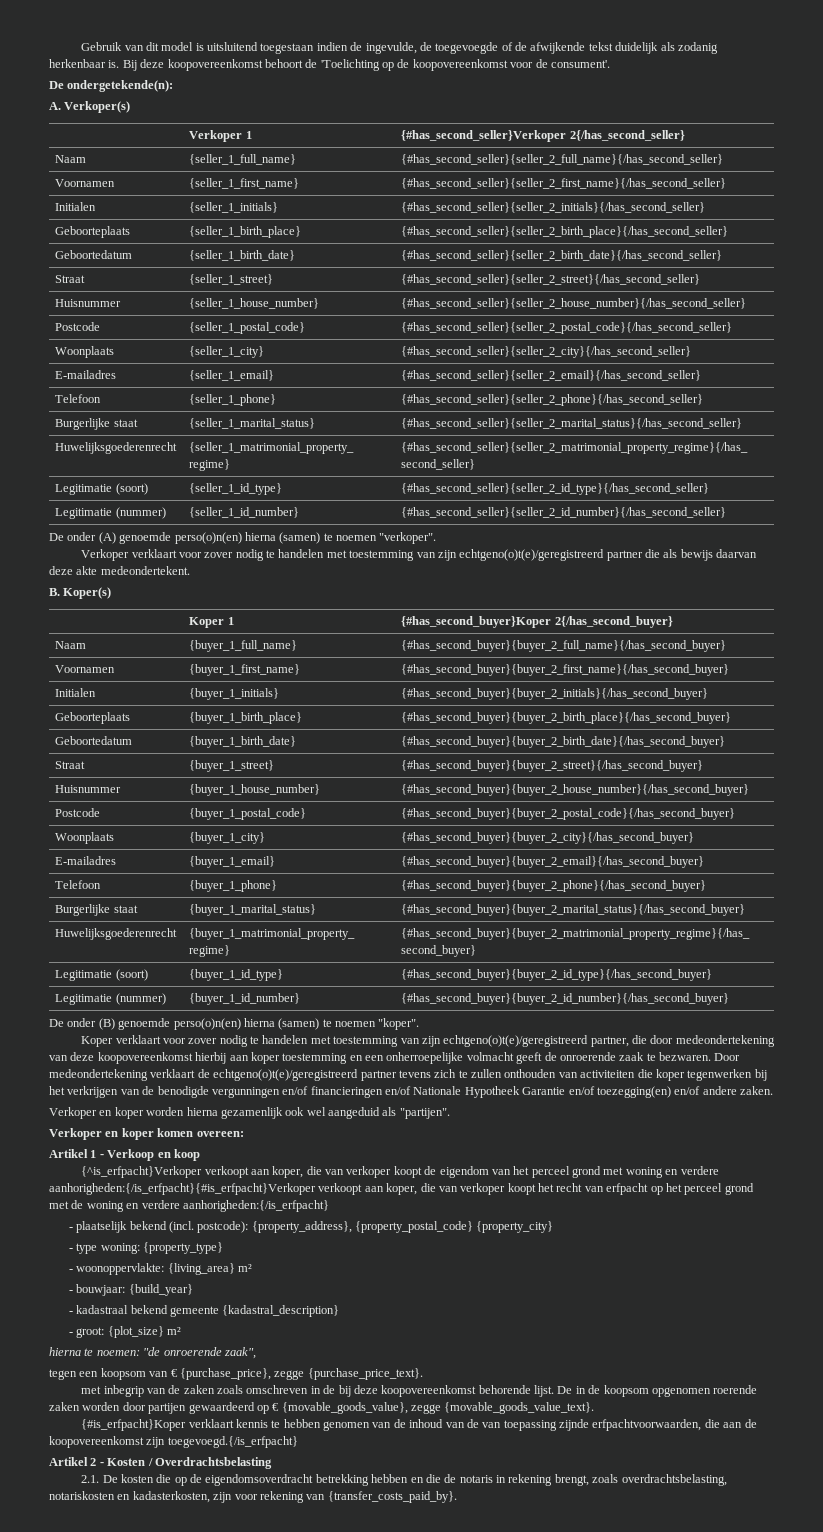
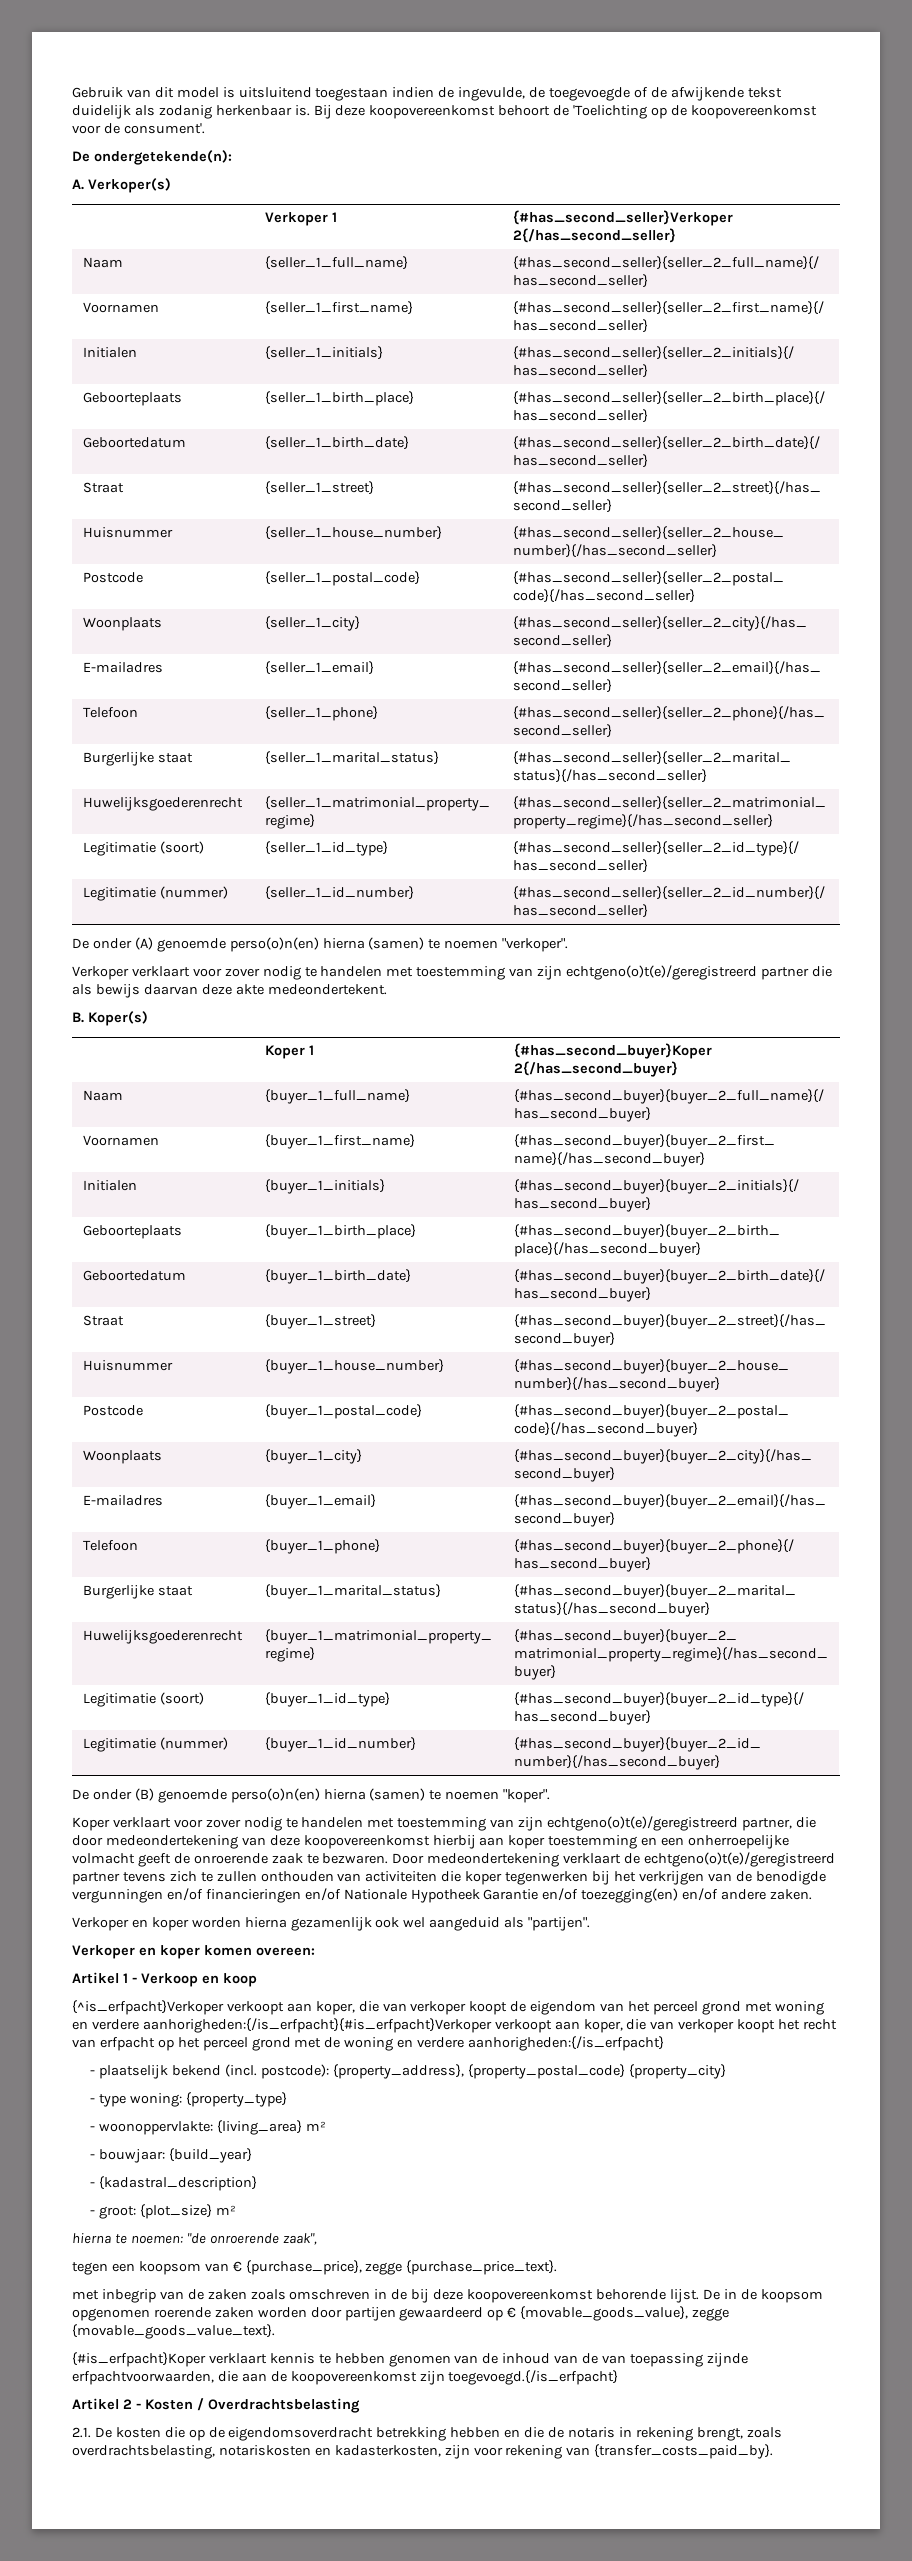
- - kadastraal bekend gemeente {kadastral_description}
+ - {kadastral_description}

